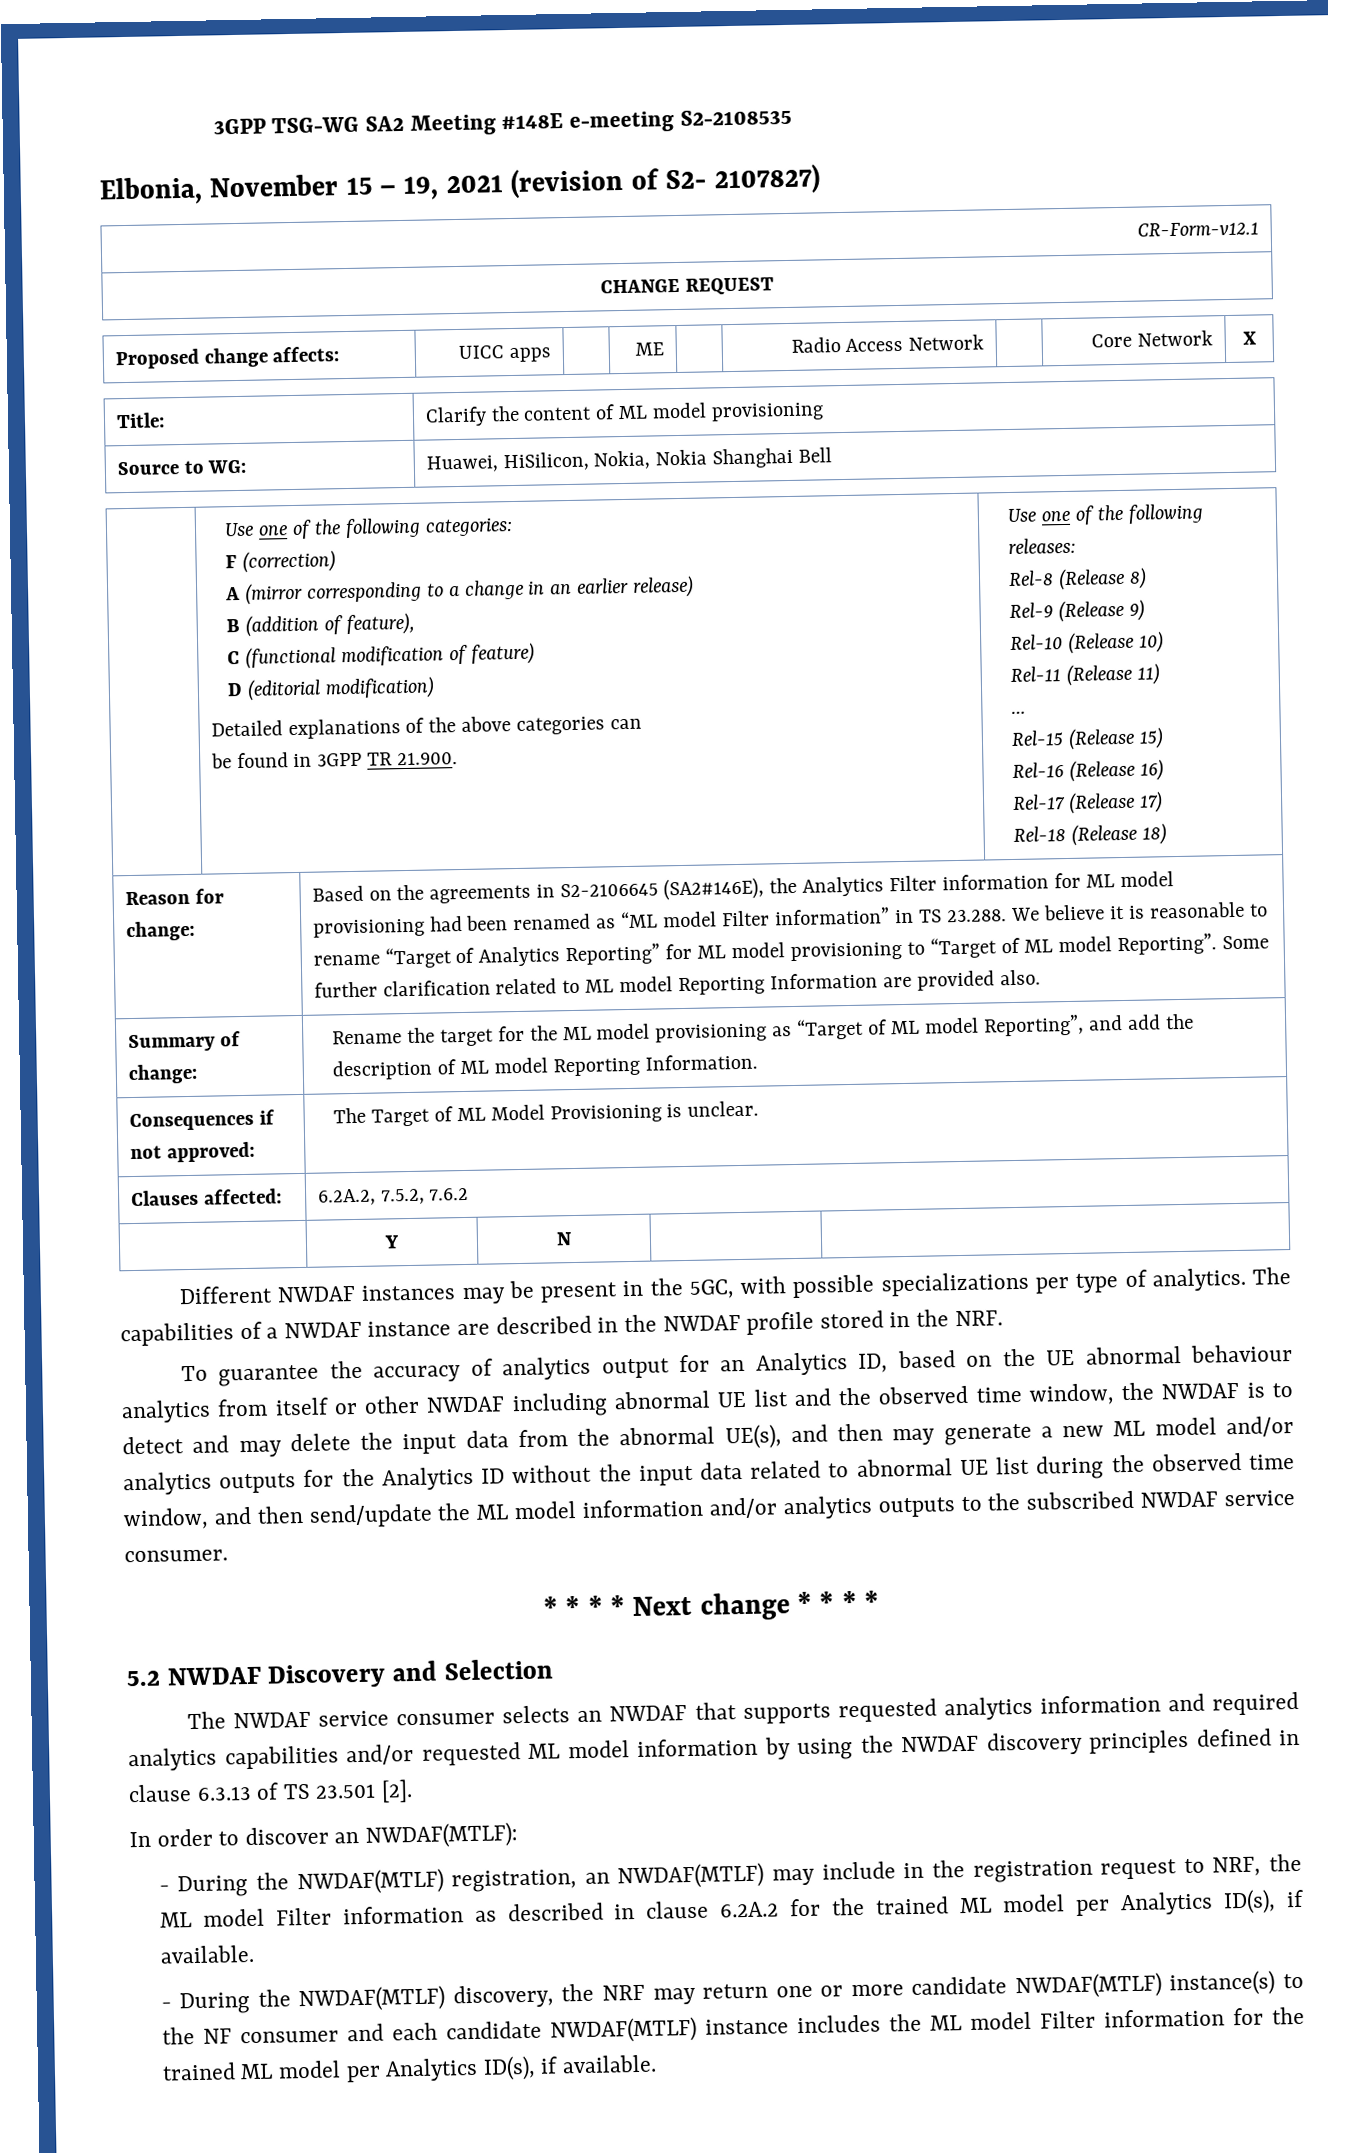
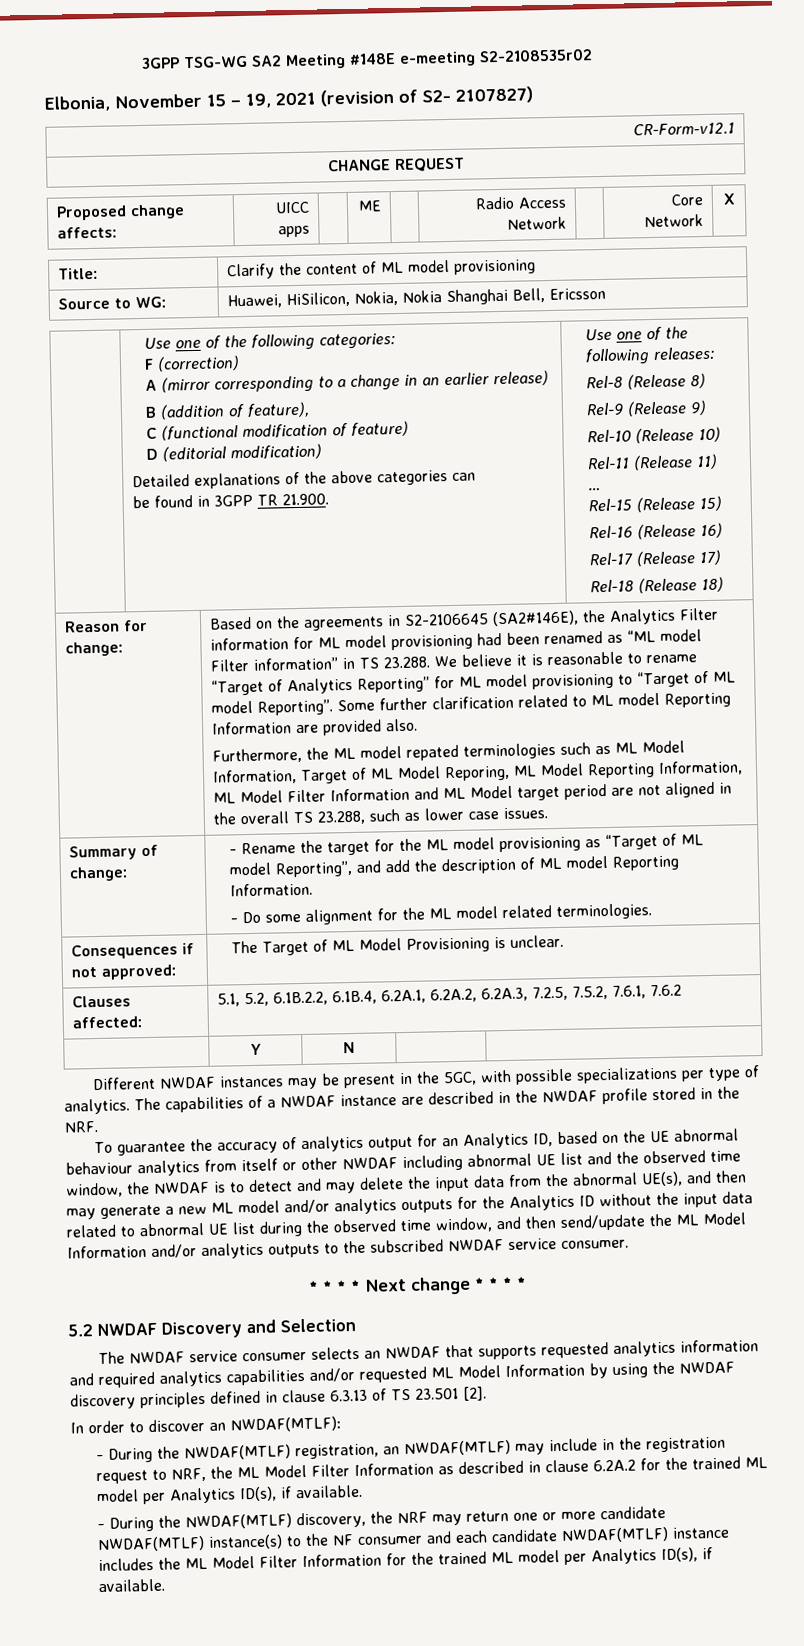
- 3GPP TSG-WG SA2 Meeting #148E e-meeting S2-2108535
+ 3GPP TSG-WG SA2 Meeting #148E e-meeting S2-2108535r02
- Source to WG: | Huawei, HiSilicon, Nokia, Nokia Shanghai Bell
+ Source to WG: | Huawei, HiSilicon, Nokia, Nokia Shanghai Bell, Ericsson
+ Furthermore, the ML model repated terminologies such as ML Model Information, Target of ML Model Reporing, ML Model Reporting Information, ML Model Filter Information and ML Model target period are not aligned in the overall TS 23.288, such as lower case issues.
- Summary of change: | Rename the target for the ML model provisioning as “Target of ML model Reporting”, and add the description of ML model Reporting Information.
+ Summary of change: | - Rename the target for the ML model provisioning as “Target of ML model Reporting”, and add the description of ML model Reporting Information.
+ - Do some alignment for the ML model related terminologies.
- Clauses affected: | 6.2A.2, 7.5.2, 7.6.2
+ Clauses affected: | 5.1, 5.2, 6.1B.2.2, 6.1B.4, 6.2A.1, 6.2A.2, 6.2A.3, 7.2.5, 7.5.2, 7.6.1, 7.6.2
- To guarantee the accuracy of analytics output for an Analytics ID, based on the UE abnormal behaviour analytics from itself or other NWDAF including abnormal UE list and the observed time window, the NWDAF is to detect and may delete the input data from the abnormal UE(s), and then may generate a new ML model and/or analytics outputs for the Analytics ID without the input data related to abnormal UE list during the observed time window, and then send/update the ML model information and/or analytics outputs to the subscribed NWDAF service consumer.
+ To guarantee the accuracy of analytics output for an Analytics ID, based on the UE abnormal behaviour analytics from itself or other NWDAF including abnormal UE list and the observed time window, the NWDAF is to detect and may delete the input data from the abnormal UE(s), and then may generate a new ML model and/or analytics outputs for the Analytics ID without the input data related to abnormal UE list during the observed time window, and then send/update the ML Model Information and/or analytics outputs to the subscribed NWDAF service consumer.
- The NWDAF service consumer selects an NWDAF that supports requested analytics information and required analytics capabilities and/or requested ML model information by using the NWDAF discovery principles defined in clause 6.3.13 of TS 23.501 [2].
+ The NWDAF service consumer selects an NWDAF that supports requested analytics information and required analytics capabilities and/or requested ML Model Information by using the NWDAF discovery principles defined in clause 6.3.13 of TS 23.501 [2].
- - During the NWDAF(MTLF) registration, an NWDAF(MTLF) may include in the registration request to NRF, the ML model Filter information as described in clause 6.2A.2 for the trained ML model per Analytics ID(s), if available.
+ - During the NWDAF(MTLF) registration, an NWDAF(MTLF) may include in the registration request to NRF, the ML Model Filter Information as described in clause 6.2A.2 for the trained ML model per Analytics ID(s), if available.
- - During the NWDAF(MTLF) discovery, the NRF may return one or more candidate NWDAF(MTLF) instance(s) to the NF consumer and each candidate NWDAF(MTLF) instance includes the ML model Filter information for the trained ML model per Analytics ID(s), if available.
+ - During the NWDAF(MTLF) discovery, the NRF may return one or more candidate NWDAF(MTLF) instance(s) to the NF consumer and each candidate NWDAF(MTLF) instance includes the ML Model Filter Information for the trained ML model per Analytics ID(s), if available.

